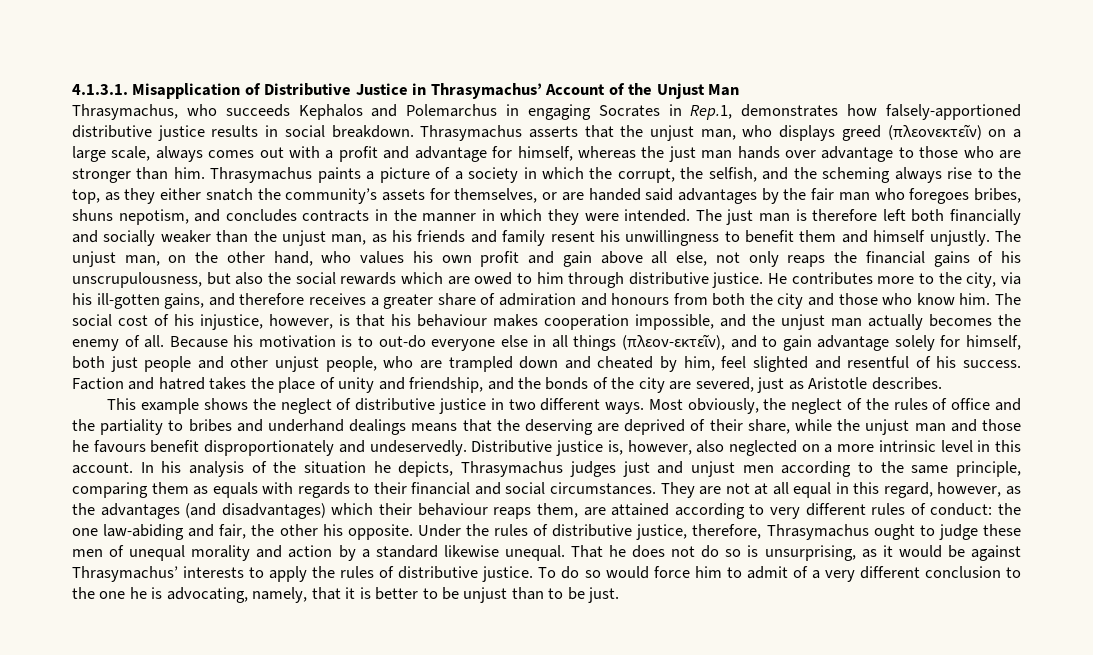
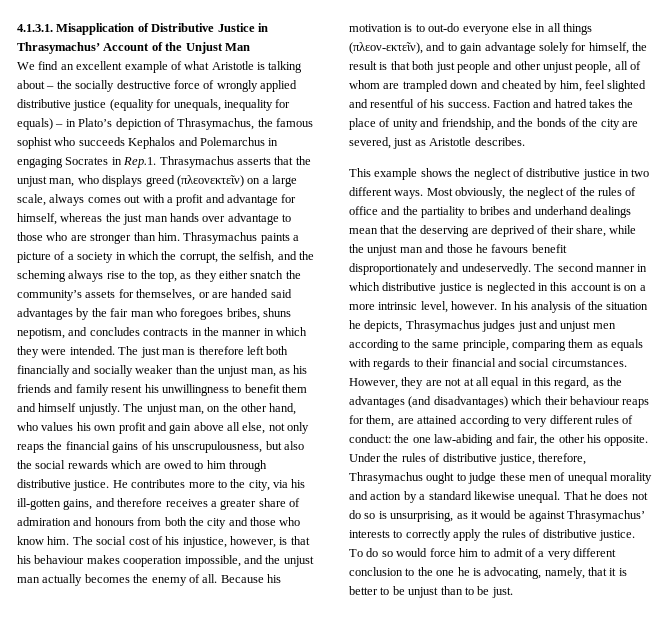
- Thrasymachus, who succeeds Kephalos and Polemarchus in engaging Socrates in Rep.1, demonstrates how falsely-apportioned distributive justice results in social breakdown. Thrasymachus asserts that the unjust man, who displays greed (πλεονεκτεῖν) on a large scale, always comes out with a profit and advantage for himself, whereas the just man hands over advantage to those who are stronger than him.
+ We find an excellent example of what Aristotle is talking about – the socially destructive force of wrongly applied distributive justice (equality for unequals, inequality for equals) – in Plato’s depiction of Thrasymachus, the famous sophist who succeeds Kephalos and Polemarchus in engaging Socrates in Rep.1. Thrasymachus asserts that the unjust man, who displays greed (πλεονεκτεῖν) on a large scale, always comes out with a profit and advantage for himself, whereas the just man hands over advantage to those who are stronger than him.
- Because his motivation is to out-do everyone else in all things (πλεον-εκτεῖν), and to gain advantage solely for himself, both just people and other unjust people, who are trampled down and cheated by him, feel slighted and resentful of his success.
+ Because his motivation is to out-do everyone else in all things (πλεον-εκτεῖν), and to gain advantage solely for himself, the result is that both just people and other unjust people, all of whom are trampled down and cheated by him, feel slighted and resentful of his success.
- Most obviously, the neglect of the rules of office and the partiality to bribes and underhand dealings means that the deserving are deprived of their share, while the unjust man and those he favours benefit disproportionately and undeservedly.
+ Most obviously, the neglect of the rules of office and the partiality to bribes and underhand dealings mean that the deserving are deprived of their share, while the unjust man and those he favours benefit disproportionately and undeservedly.
- Distributive justice is, however, also neglected on a more intrinsic level in this account.
+ The second manner in which distributive justice is neglected in this account is on a more intrinsic level, however.
- They are not at all equal in this regard, however, as the advantages (and disadvantages) which their behaviour reaps them, are attained according to very different rules of conduct: the one law-abiding and fair, the other his opposite.
+ However, they are not at all equal in this regard, as the advantages (and disadvantages) which their behaviour reaps for them, are attained according to very different rules of conduct: the one law-abiding and fair, the other his opposite.
- That he does not do so is unsurprising, as it would be against Thrasymachus’ interests to apply the rules of distributive justice.
+ That he does not do so is unsurprising, as it would be against Thrasymachus’ interests to correctly apply the rules of distributive justice.

